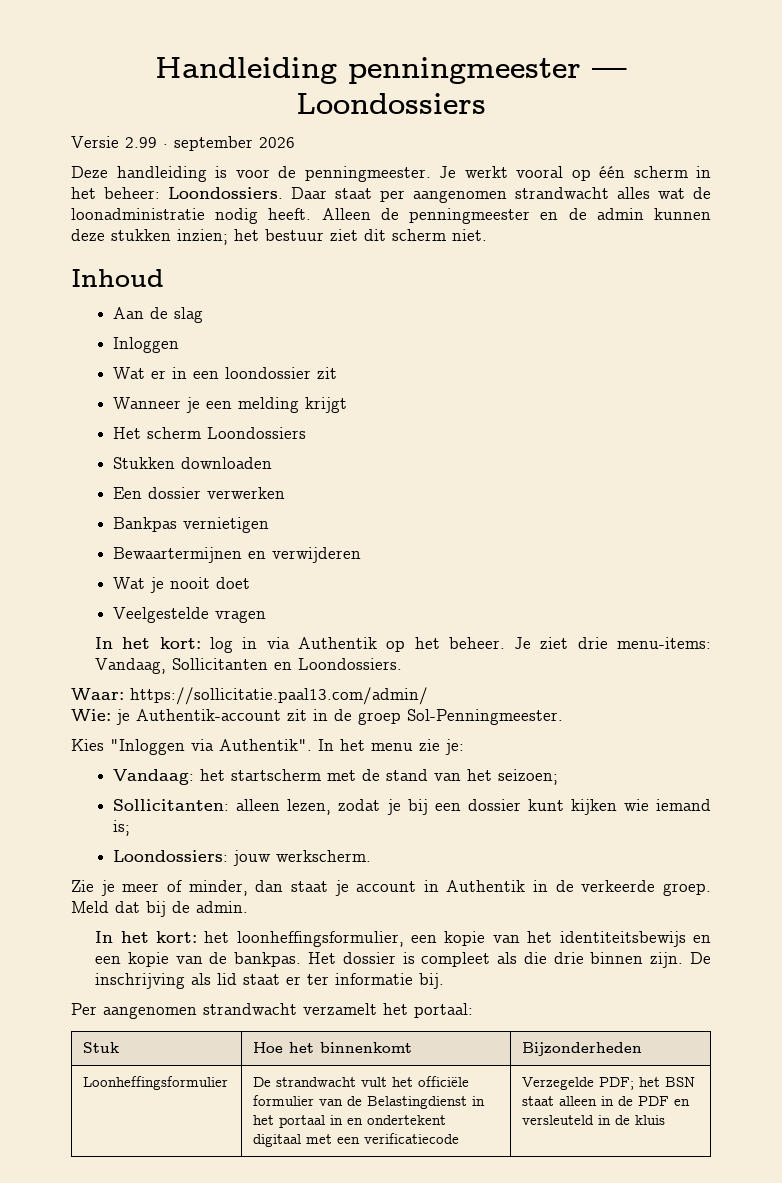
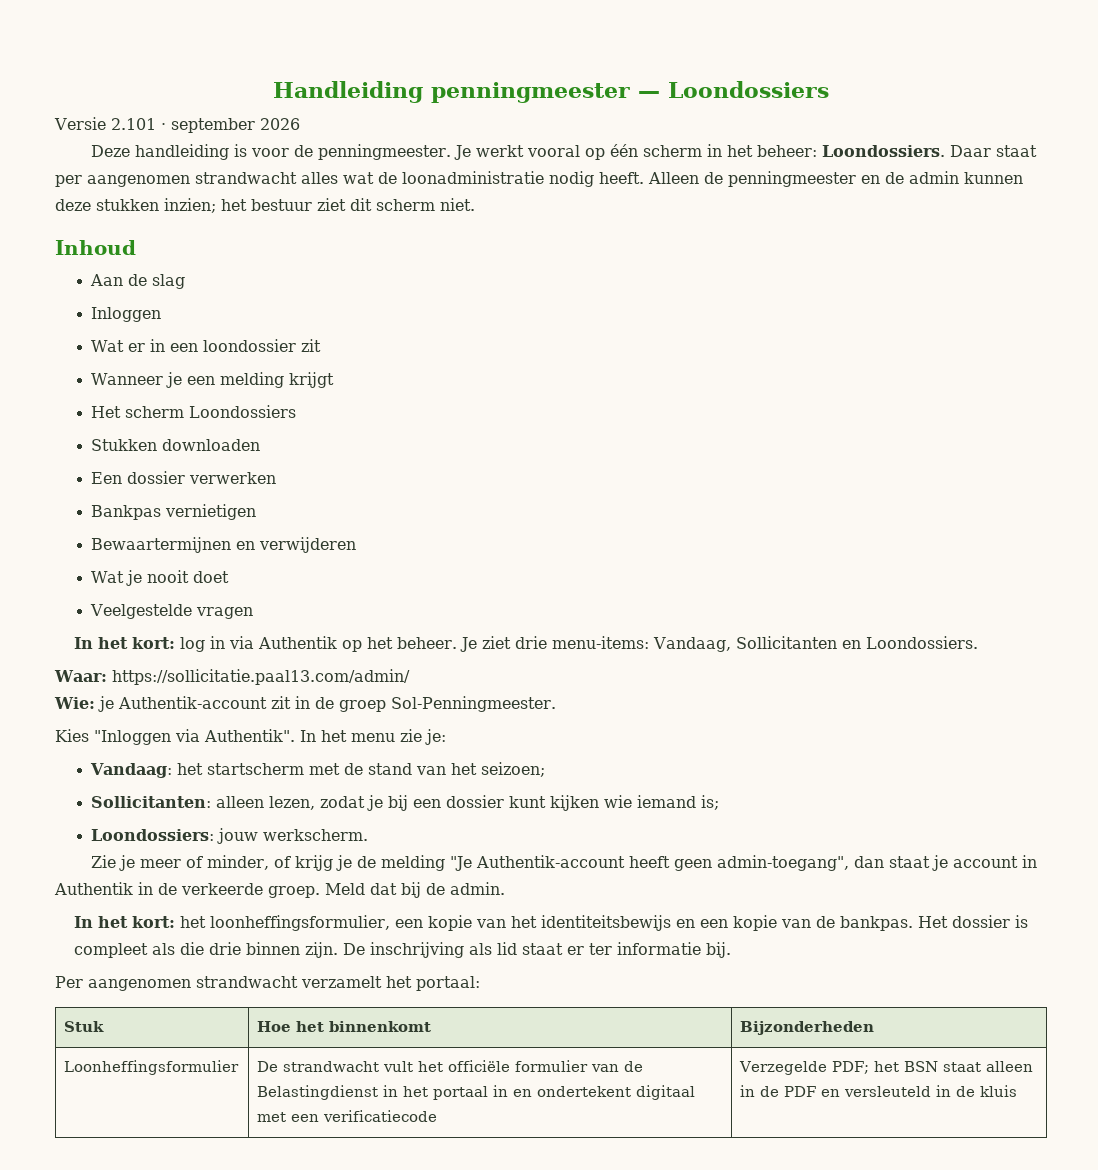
- Versie 2.99 · september 2026
+ Versie 2.101 · september 2026
- Zie je meer of minder, dan staat je account in Authentik in de verkeerde groep.
+ Zie je meer of minder, of krijg je de melding "Je Authentik-account heeft geen admin-toegang", dan staat je account in Authentik in de verkeerde groep.

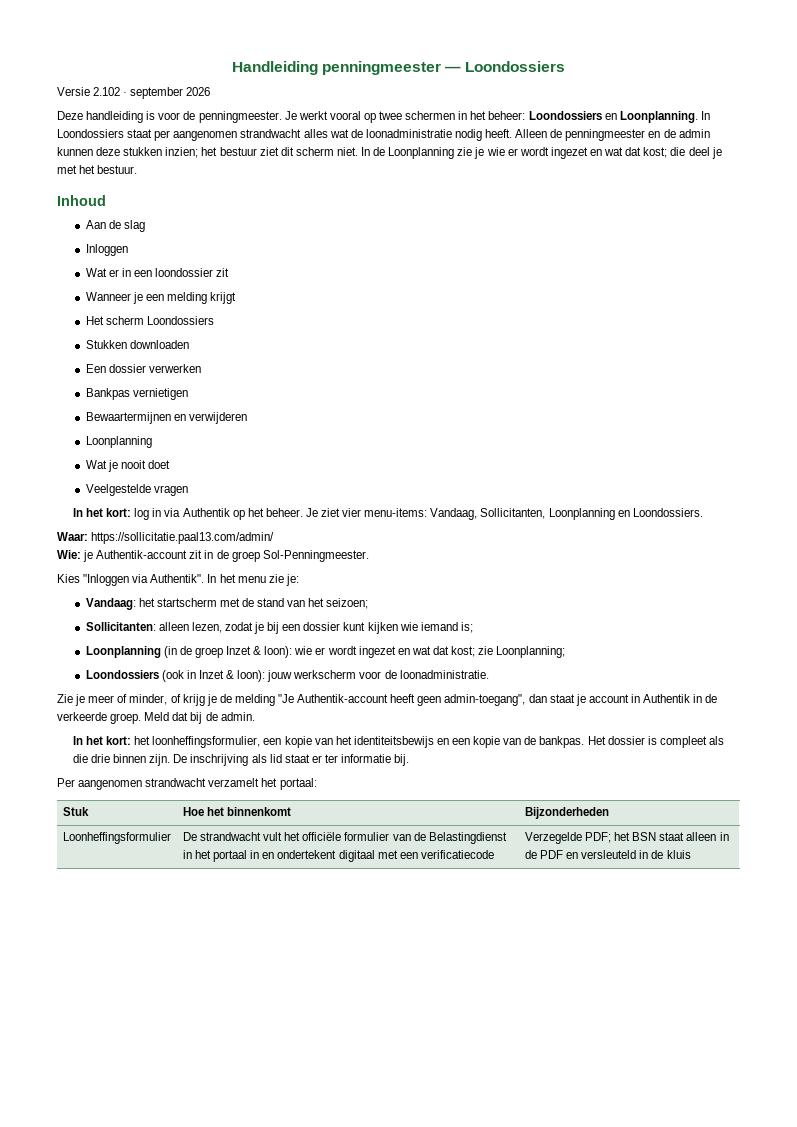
- Versie 2.101 · september 2026
+ Versie 2.102 · september 2026
- Je werkt vooral op één scherm in het beheer: Loondossiers. Daar staat per aangenomen strandwacht alles wat de loonadministratie nodig heeft.
+ Je werkt vooral op twee schermen in het beheer: Loondossiers en Loonplanning. In Loondossiers staat per aangenomen strandwacht alles wat de loonadministratie nodig heeft.
+ In de Loonplanning zie je wie er wordt ingezet en wat dat kost; die deel je met het bestuur.
  Bewaartermijnen en verwijderen
+ Loonplanning
- Je ziet drie menu-items: Vandaag, Sollicitanten en Loondossiers.
+ Je ziet vier menu-items: Vandaag, Sollicitanten, Loonplanning en Loondossiers.
- Loondossiers: jouw werkscherm.
+ Loonplanning (in de groep Inzet & loon): wie er wordt ingezet en wat dat kost; zie Loonplanning;
+ Loondossiers (ook in Inzet & loon): jouw werkscherm voor de loonadministratie.

